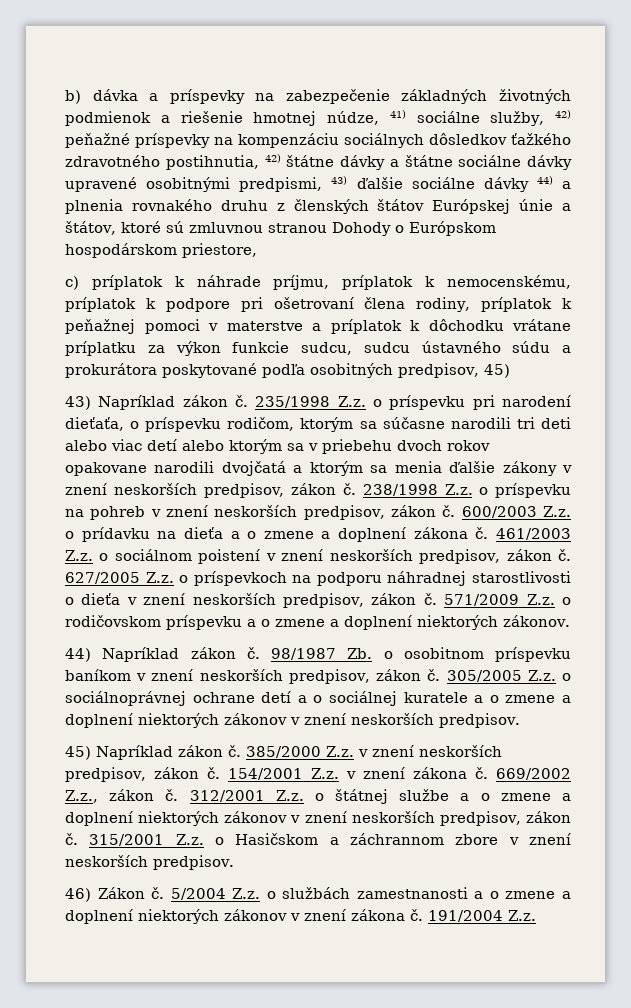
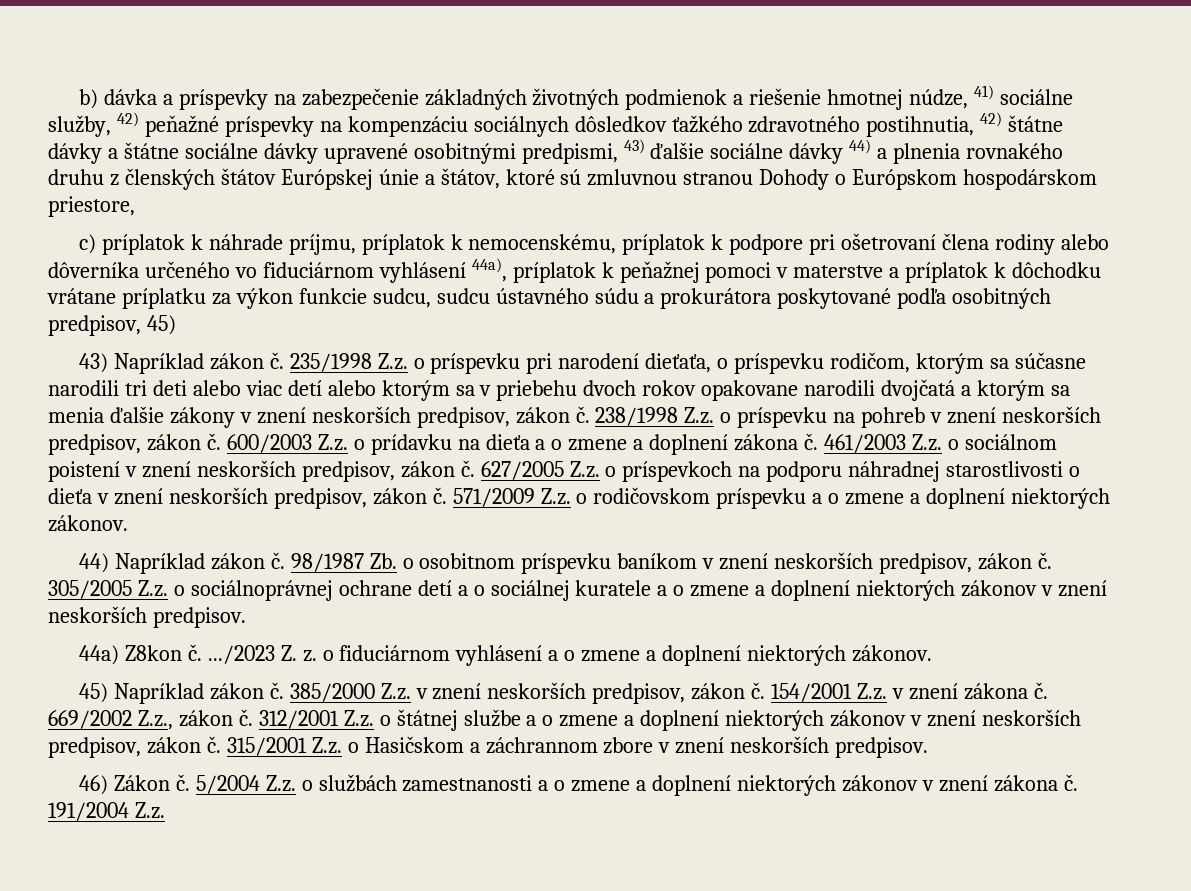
- c) príplatok k náhrade príjmu, príplatok k nemocenskému, príplatok k podpore pri ošetrovaní člena rodiny, príplatok k peňažnej pomoci v materstve a príplatok k dôchodku vrátane príplatku za výkon funkcie sudcu, sudcu ústavného súdu a prokurátora poskytované podľa osobitných predpisov, 45)
+ c) príplatok k náhrade príjmu, príplatok k nemocenskému, príplatok k podpore pri ošetrovaní člena rodiny alebo dôverníka určeného vo fiduciárnom vyhlásení 44a), príplatok k peňažnej pomoci v materstve a príplatok k dôchodku vrátane príplatku za výkon funkcie sudcu, sudcu ústavného súdu a prokurátora poskytované podľa osobitných predpisov, 45)
+ 44a) Z8kon č. .../2023 Z. z. o fiduciárnom vyhlásení a o zmene a doplnení niektorých zákonov.

